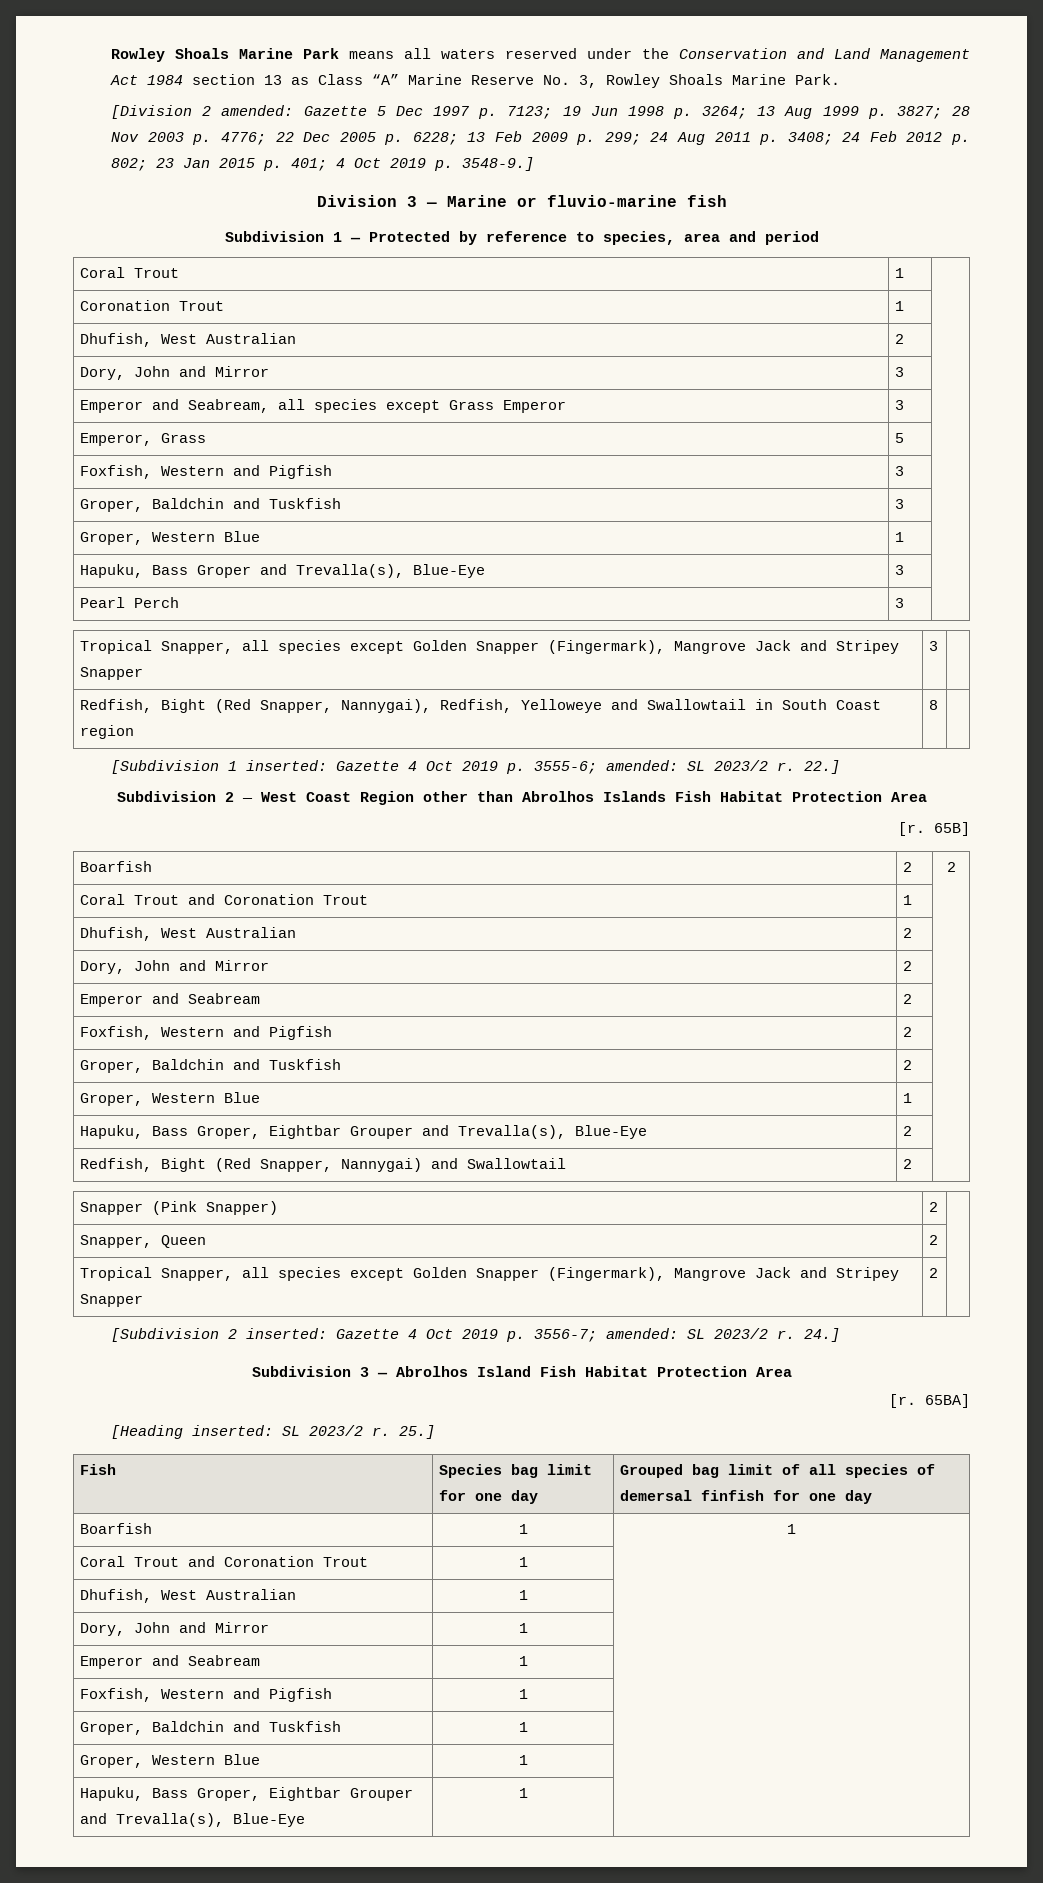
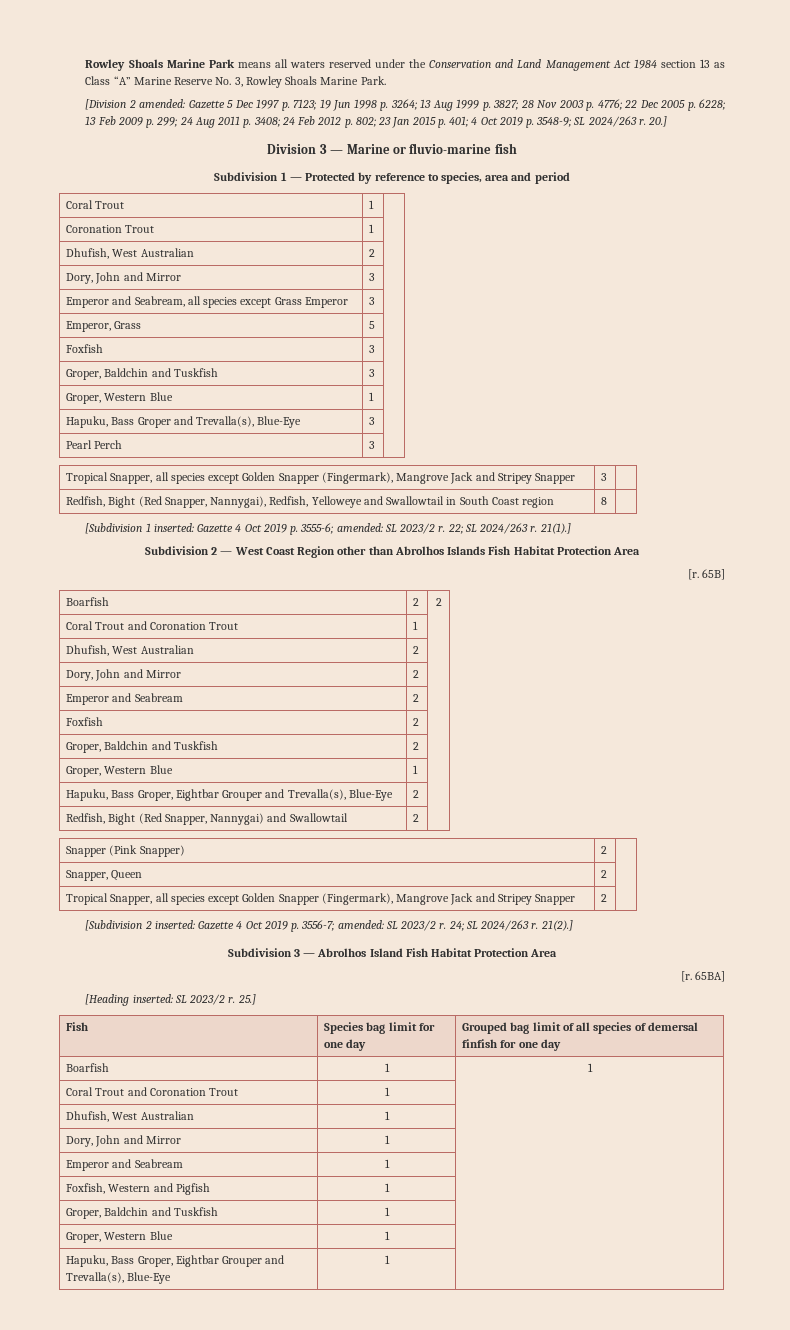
- [Division 2 amended: Gazette 5 Dec 1997 p. 7123; 19 Jun 1998 p. 3264; 13 Aug 1999 p. 3827; 28 Nov 2003 p. 4776; 22 Dec 2005 p. 6228; 13 Feb 2009 p. 299; 24 Aug 2011 p. 3408; 24 Feb 2012 p. 802; 23 Jan 2015 p. 401; 4 Oct 2019 p. 3548-9.]
+ [Division 2 amended: Gazette 5 Dec 1997 p. 7123; 19 Jun 1998 p. 3264; 13 Aug 1999 p. 3827; 28 Nov 2003 p. 4776; 22 Dec 2005 p. 6228; 13 Feb 2009 p. 299; 24 Aug 2011 p. 3408; 24 Feb 2012 p. 802; 23 Jan 2015 p. 401; 4 Oct 2019 p. 3548-9; SL 2024/263 r. 20.]
- Foxfish, Western and Pigfish | 3 |
+ Foxfish | 3 |
- 22.]
+ 22; SL 2024/263 r. 21(1).]
- Foxfish, Western and Pigfish | 2 |
+ Foxfish | 2 |
- 24.]
+ 24; SL 2024/263 r. 21(2).]

